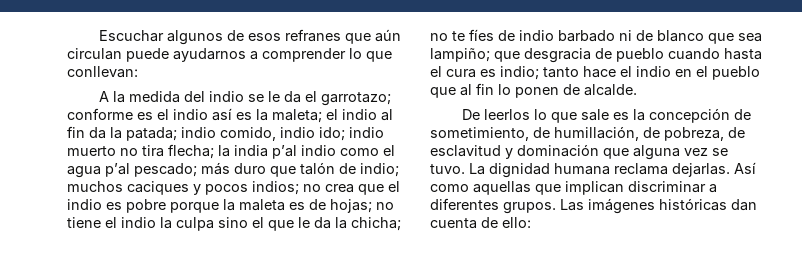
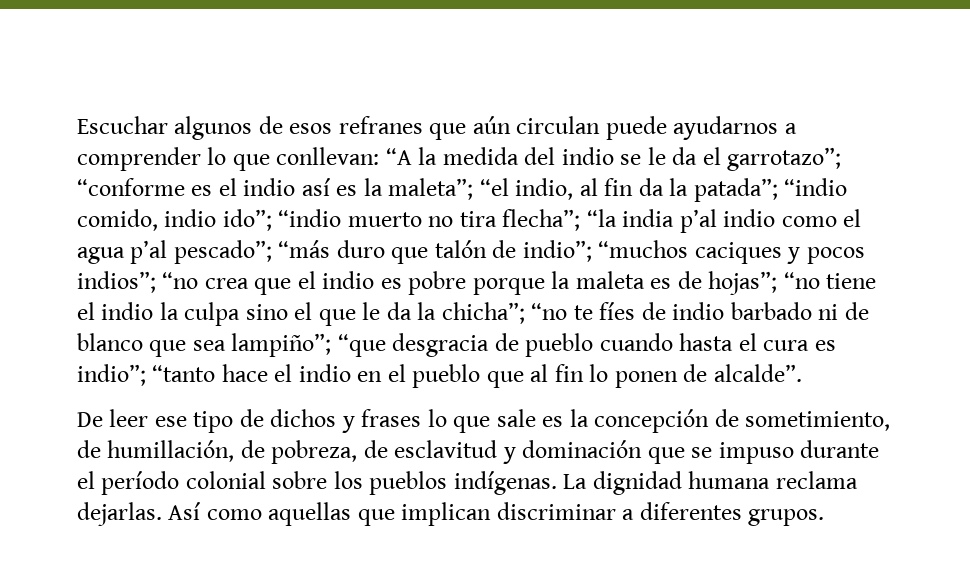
- Escuchar algunos de esos refranes que aún circulan puede ayudarnos a comprender lo que conllevan:
- A la medida del indio se le da el garrotazo; conforme es el indio así es la maleta; el indio al fin da la patada; indio comido, indio ido; indio muerto no tira flecha; la india p’al indio como el agua p’al pescado; más duro que talón de indio; muchos caciques y pocos indios; no crea que el indio es pobre porque la maleta es de hojas; no tiene el indio la culpa sino el que le da la chicha; no te fíes de indio barbado ni de blanco que sea lampiño; que desgracia de pueblo cuando hasta el cura es indio; tanto hace el indio en el pueblo que al fin lo ponen de alcalde.
+ Escuchar algunos de esos refranes que aún circulan puede ayudarnos a comprender lo que conllevan: “A la medida del indio se le da el garrotazo”; “conforme es el indio así es la maleta”; “el indio, al fin da la patada”; “indio comido, indio ido”; “indio muerto no tira flecha”; “la india p’al indio como el agua p’al pescado”; “más duro que talón de indio”; “muchos caciques y pocos indios”; “no crea que el indio es pobre porque la maleta es de hojas”; “no tiene el indio la culpa sino el que le da la chicha”; “no te fíes de indio barbado ni de blanco que sea lampiño”; “que desgracia de pueblo cuando hasta el cura es indio”; “tanto hace el indio en el pueblo que al fin lo ponen de alcalde”.
- De leerlos lo que sale es la concepción de sometimiento, de humillación, de pobreza, de esclavitud y dominación que alguna vez se tuvo.
+ De leer ese tipo de dichos y frases lo que sale es la concepción de sometimiento, de humillación, de pobreza, de esclavitud y dominación que se impuso durante el período colonial sobre los pueblos indígenas.
- Las imágenes históricas dan cuenta de ello:

